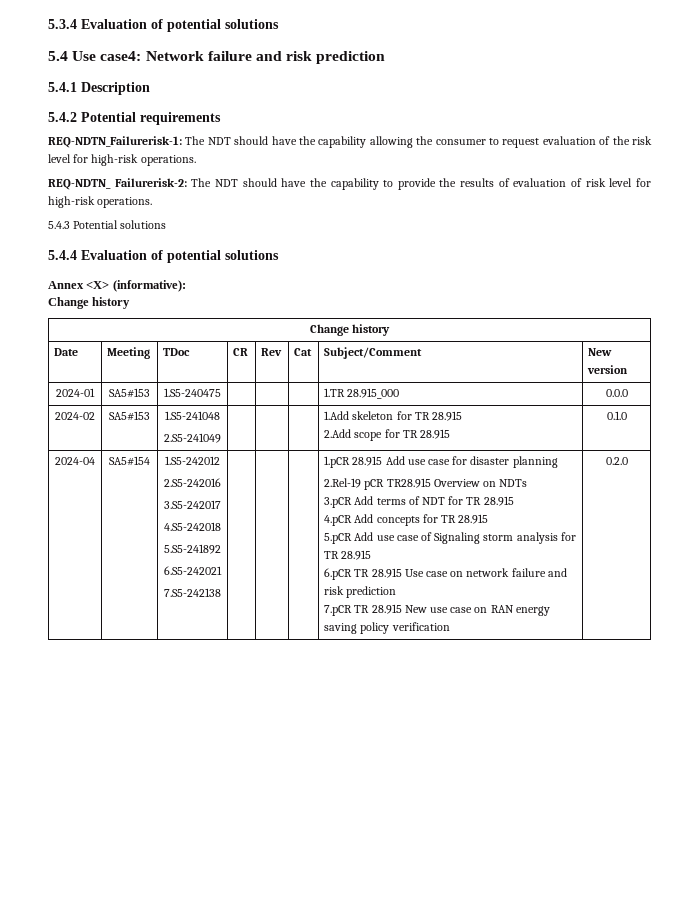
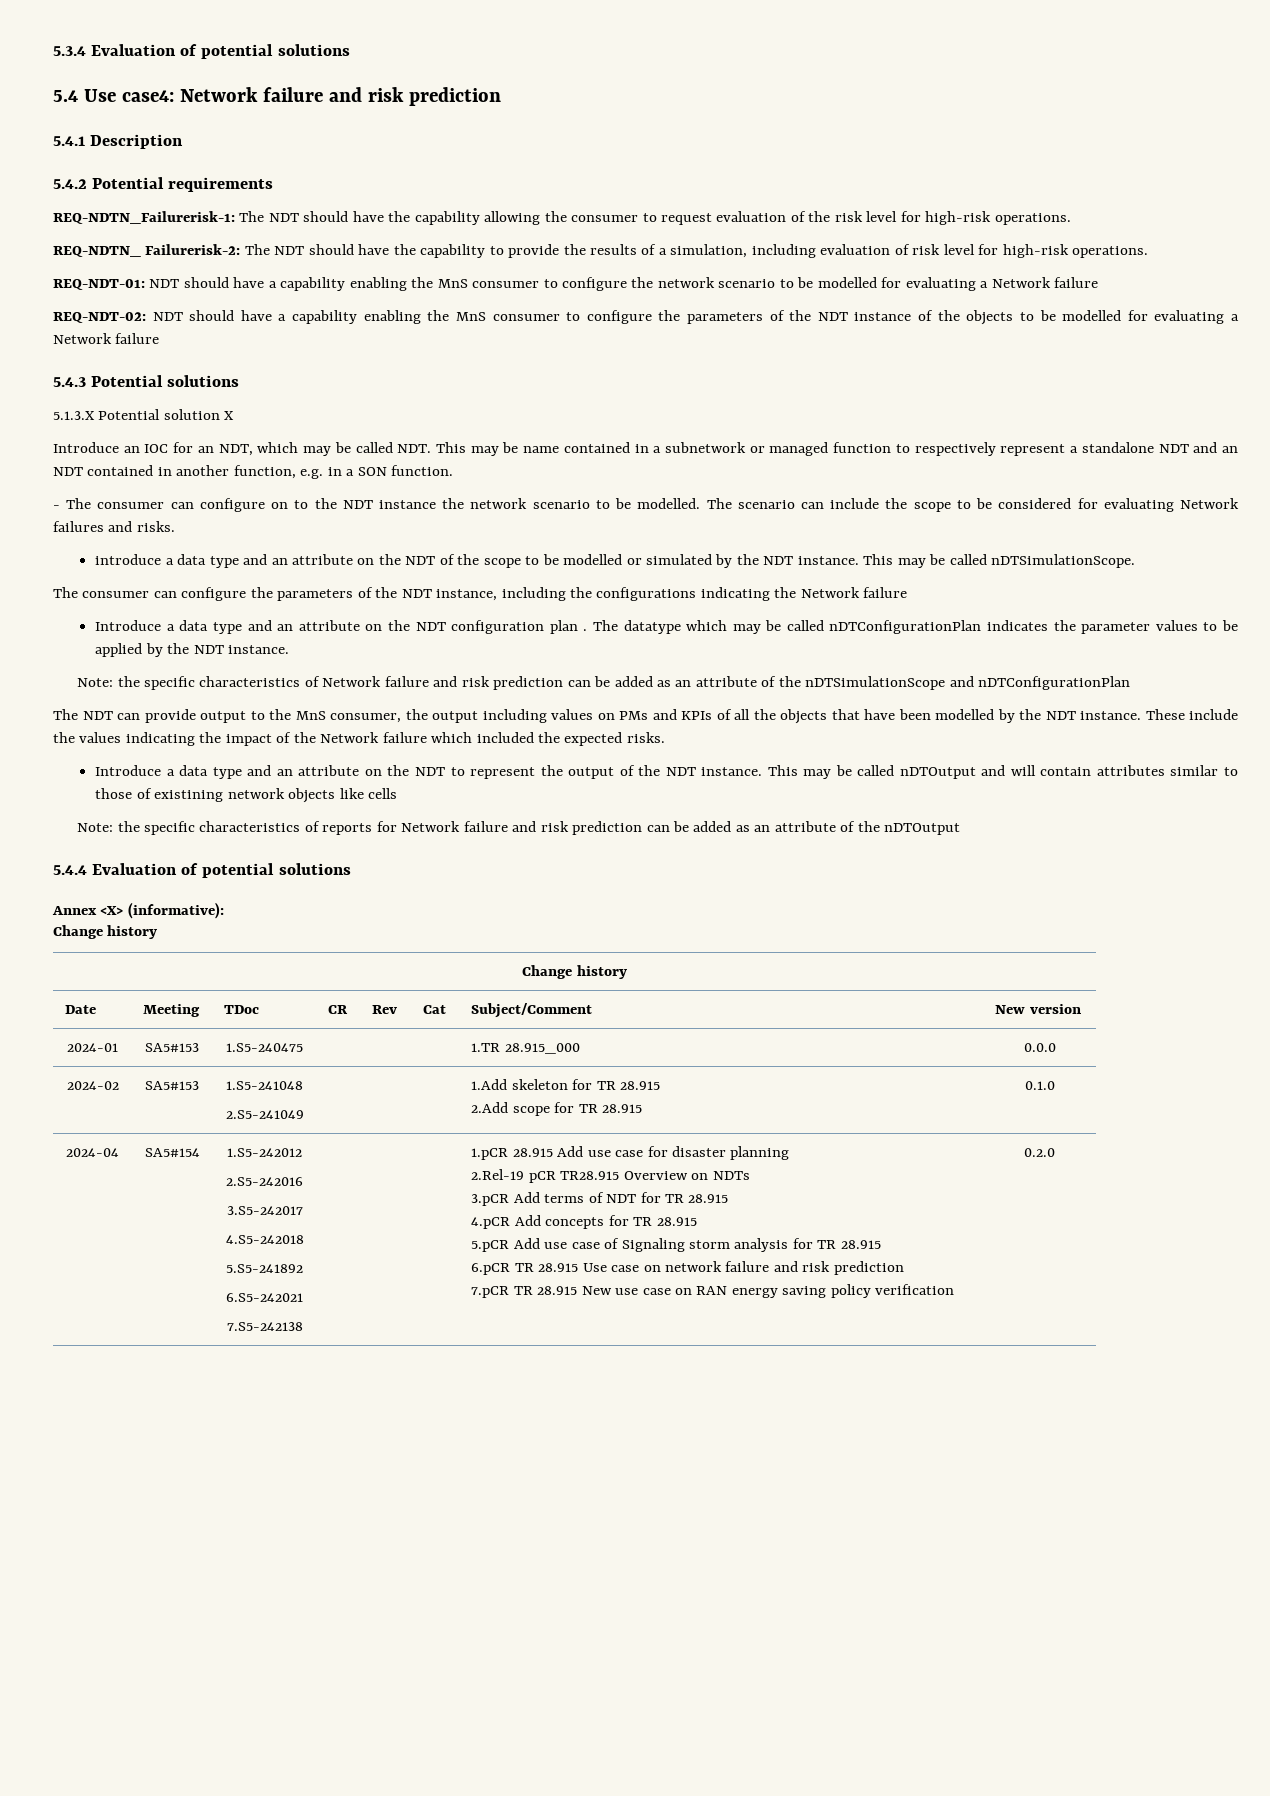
- REQ-NDTN_ Failurerisk-2: The NDT should have the capability to provide the results of evaluation of risk level for high-risk operations.
+ REQ-NDTN_ Failurerisk-2: The NDT should have the capability to provide the results of a simulation, including evaluation of risk level for high-risk operations.
+ REQ-NDT-01: NDT should have a capability enabling the MnS consumer to configure the network scenario to be modelled for evaluating a Network failure
+ REQ-NDT-02: NDT should have a capability enabling the MnS consumer to configure the parameters of the NDT instance of the objects to be modelled for evaluating a Network failure
  5.4.3 Potential solutions
+ 5.1.3.X Potential solution X
+ Introduce an IOC for an NDT, which may be called NDT. This may be name contained in a subnetwork or managed function to respectively represent a standalone NDT and an NDT contained in another function, e.g. in a SON function.
+ - The consumer can configure on to the NDT instance the network scenario to be modelled. The scenario can include the scope to be considered for evaluating Network failures and risks.
+ introduce a data type and an attribute on the NDT of the scope to be modelled or simulated by the NDT instance. This may be called nDTSimulationScope.
+ The consumer can configure the parameters of the NDT instance, including the configurations indicating the Network failure
+ Introduce a data type and an attribute on the NDT configuration plan . The datatype which may be called nDTConfigurationPlan indicates the parameter values to be applied by the NDT instance.
+ Note: the specific characteristics of Network failure and risk prediction can be added as an attribute of the nDTSimulationScope and nDTConfigurationPlan
+ The NDT can provide output to the MnS consumer, the output including values on PMs and KPIs of all the objects that have been modelled by the NDT instance. These include the values indicating the impact of the Network failure which included the expected risks.
+ Introduce a data type and an attribute on the NDT to represent the output of the NDT instance. This may be called nDTOutput and will contain attributes similar to those of existining network objects like cells
+ Note: the specific characteristics of reports for Network failure and risk prediction can be added as an attribute of the nDTOutput

